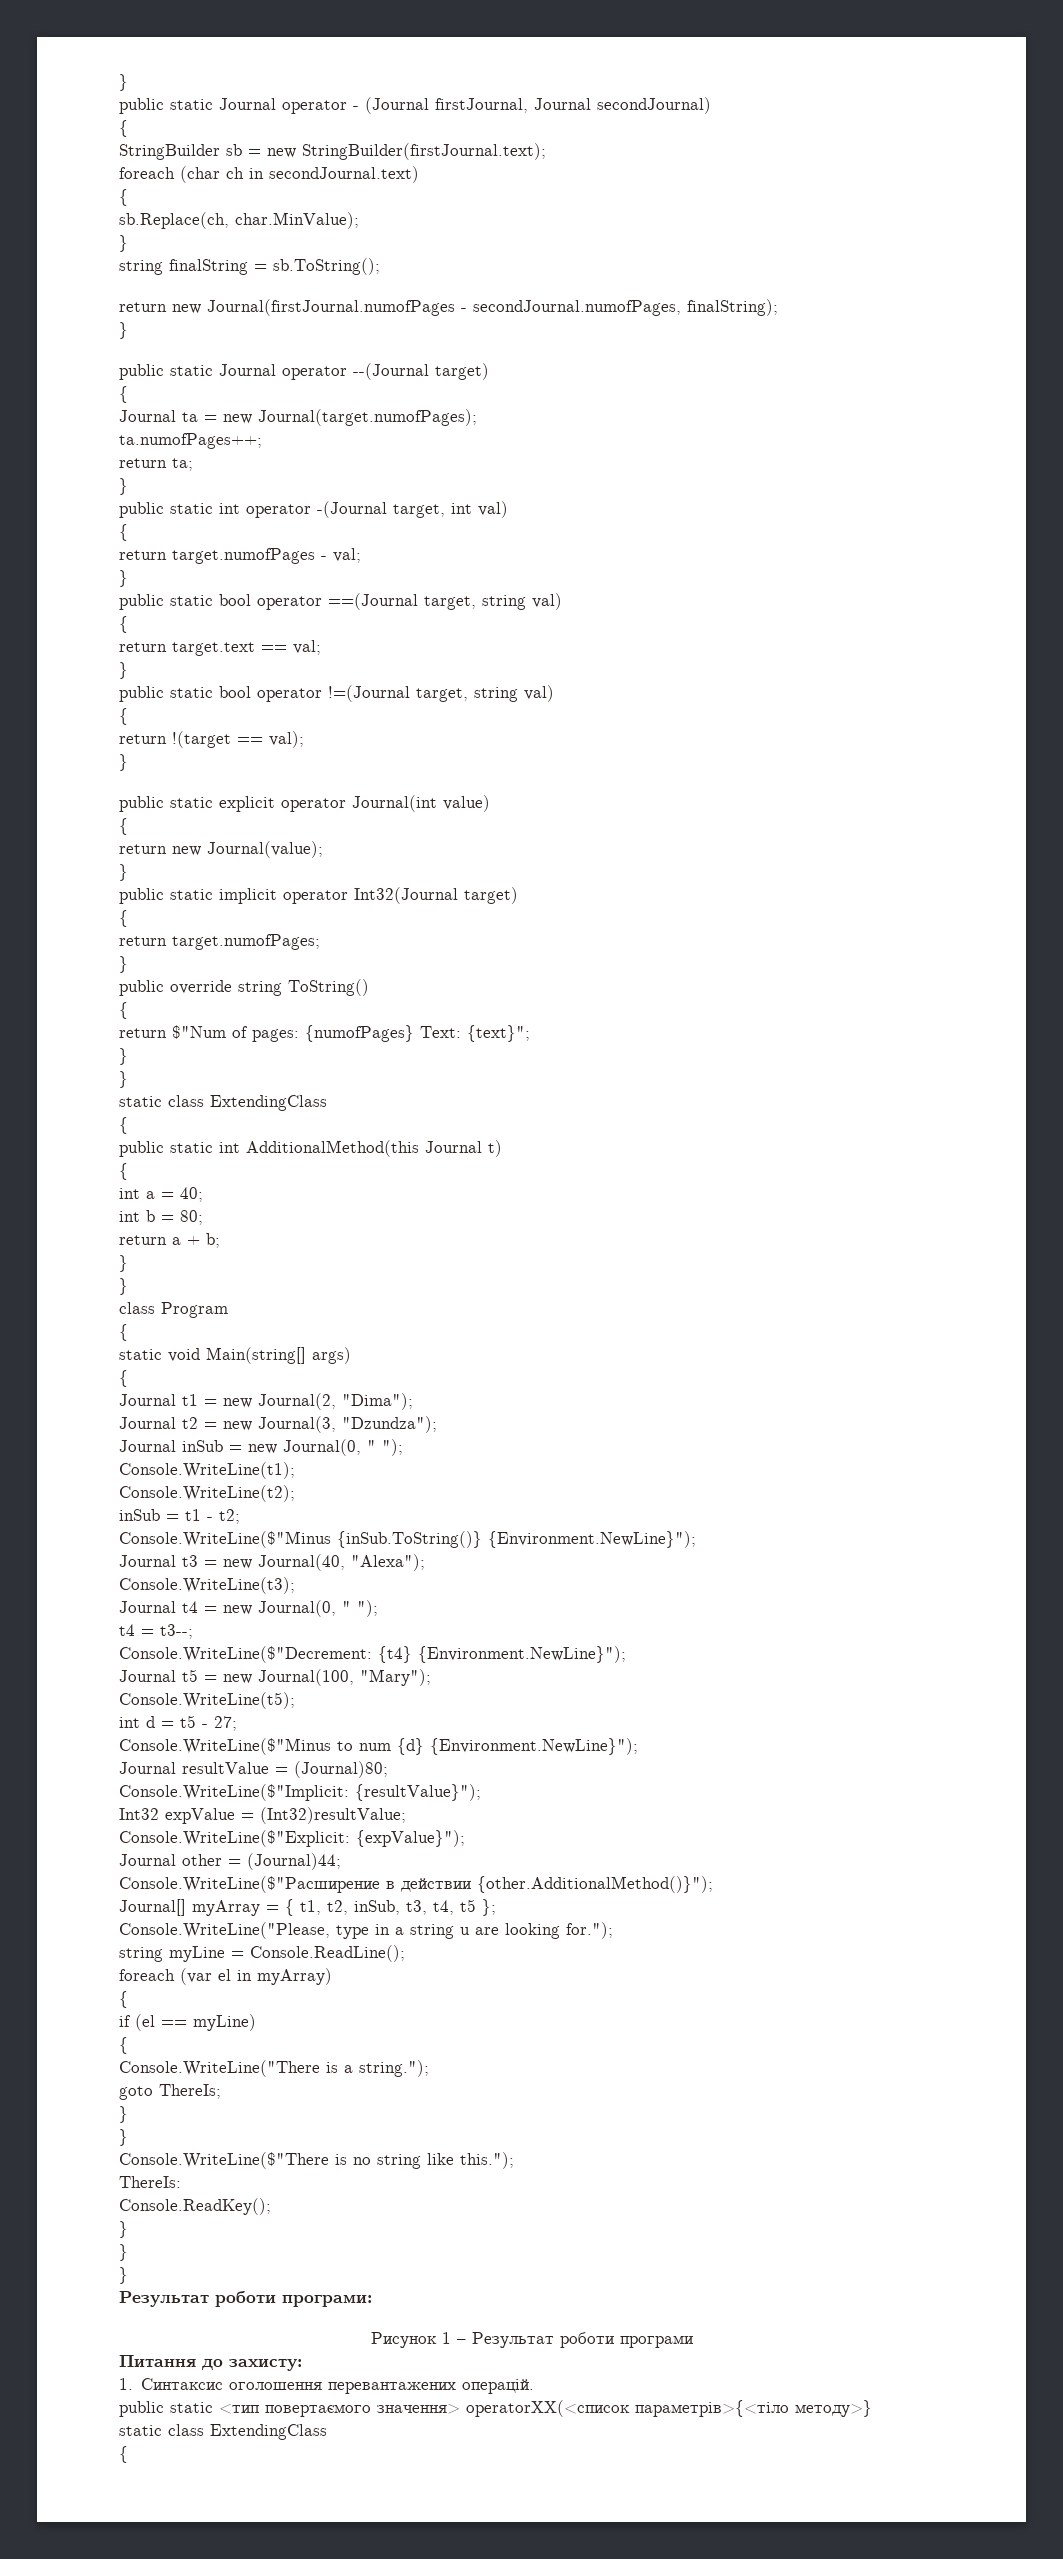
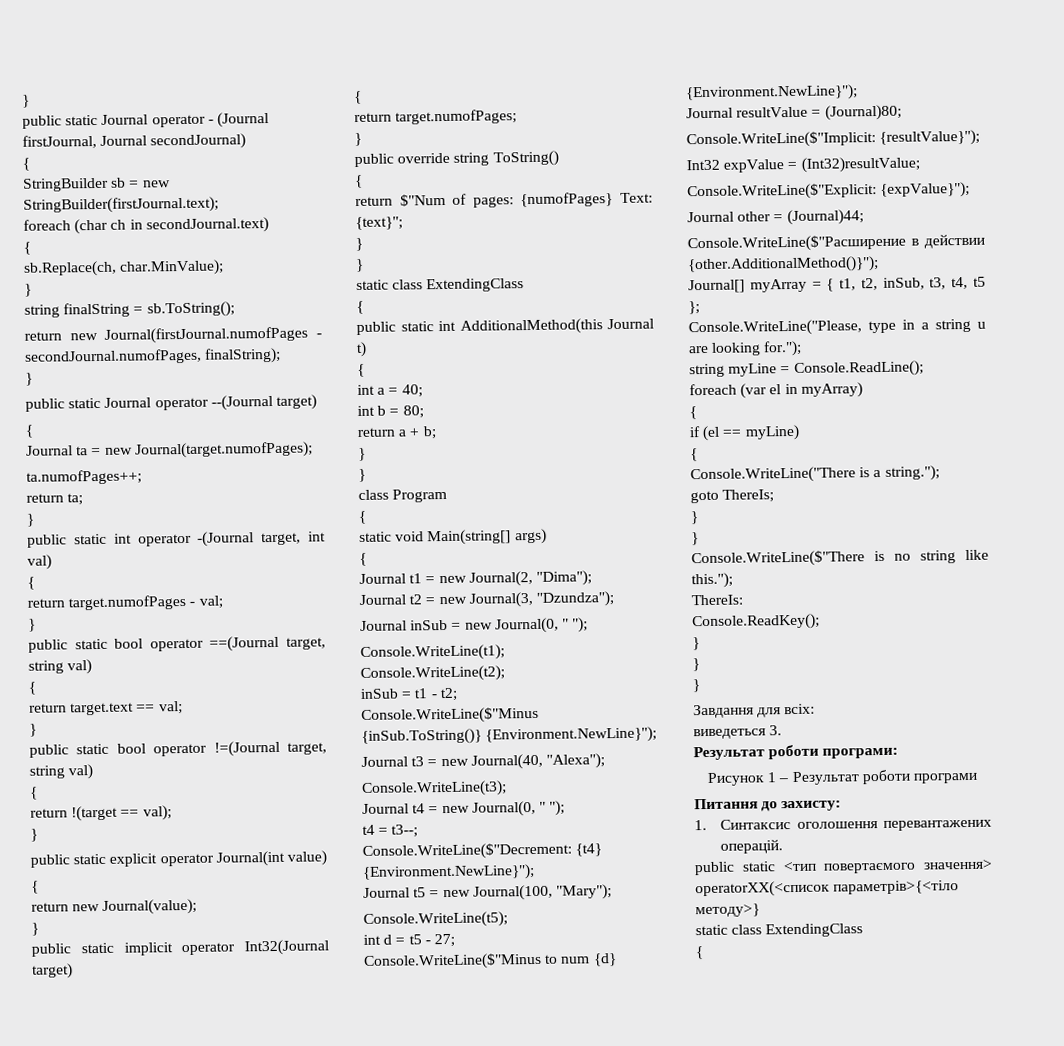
+ Завдання для всіх:
+ виведеться 3.

